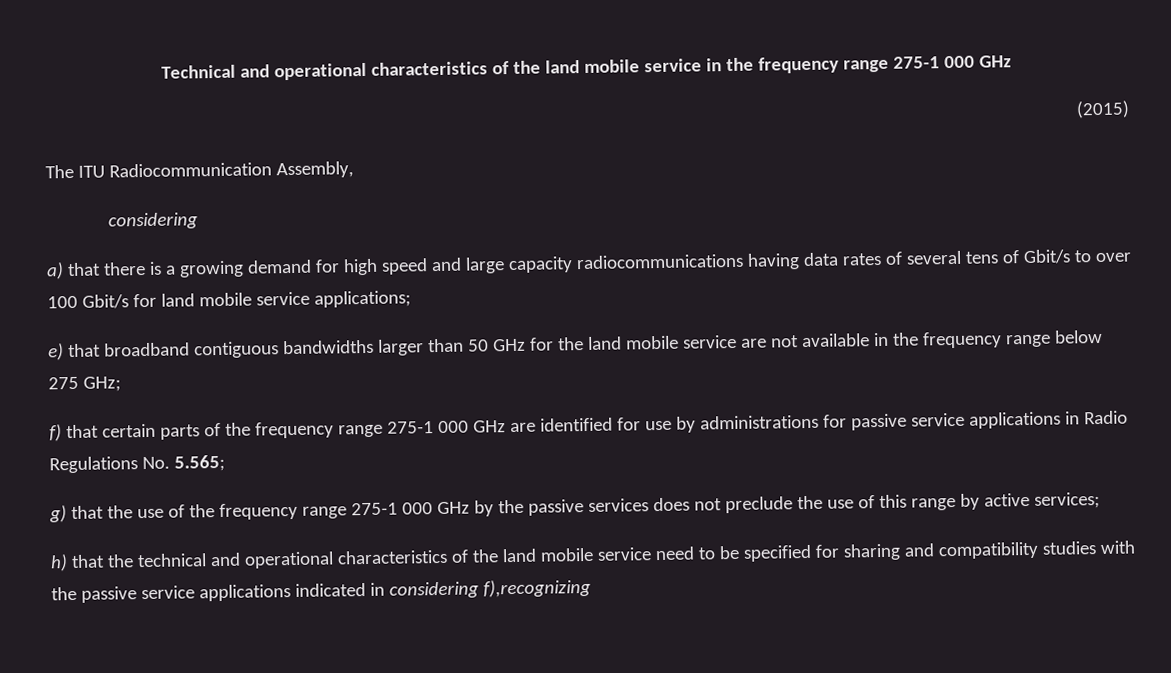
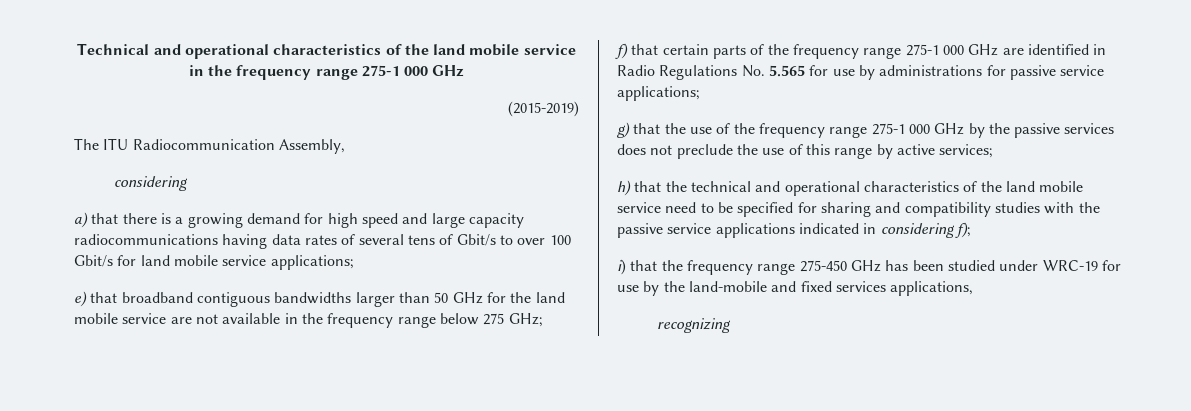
- (2015)
+ (2015-2019)
- f) that certain parts of the frequency range 275-1 000 GHz are identified for use by administrations for passive service applications in Radio Regulations No. 5.565;
+ f) that certain parts of the frequency range 275-1 000 GHz are identified in Radio Regulations No. 5.565 for use by administrations for passive service applications;
- h) that the technical and operational characteristics of the land mobile service need to be specified for sharing and compatibility studies with the passive service applications indicated in considering f),recognizing
+ h) that the technical and operational characteristics of the land mobile service need to be specified for sharing and compatibility studies with the passive service applications indicated in considering f);
+ i) that the frequency range 275-450 GHz has been studied under WRC-19 for use by the land-mobile and fixed services applications,
+ recognizing

